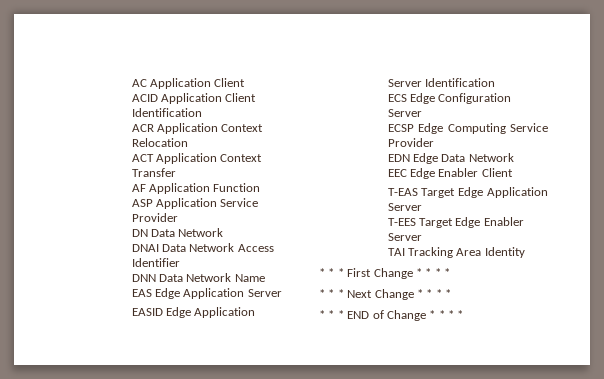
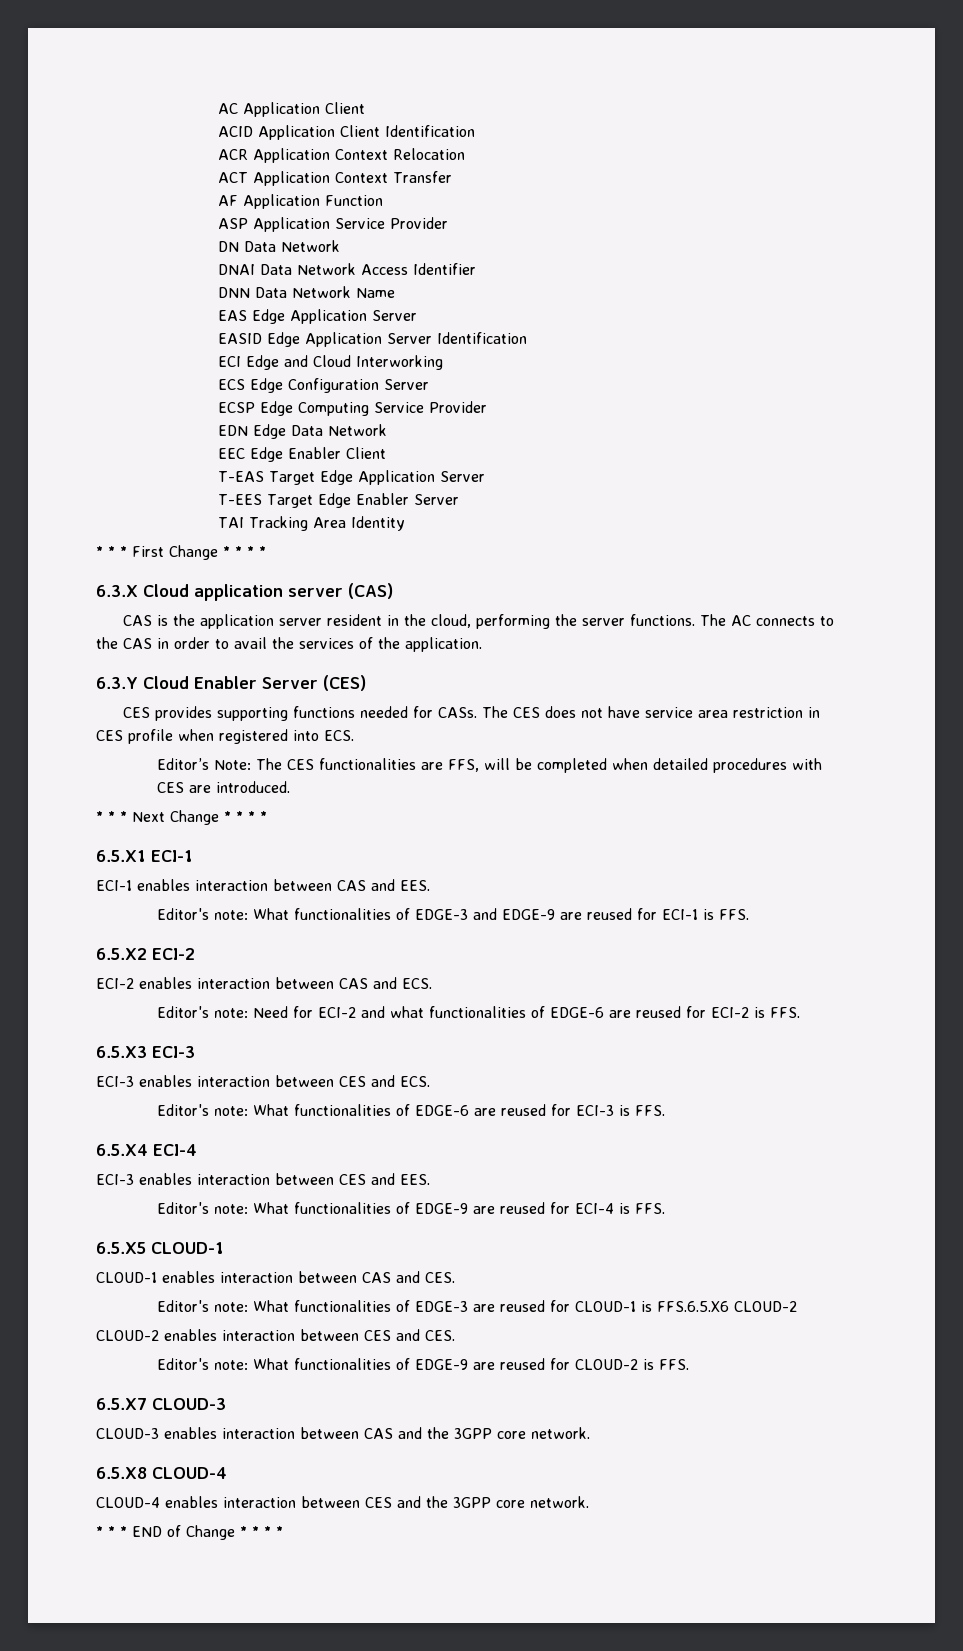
+ ECI Edge and Cloud Interworking
+ 6.3.X Cloud application server (CAS)
+ CAS is the application server resident in the cloud, performing the server functions. The AC connects to the CAS in order to avail the services of the application.
+ 6.3.Y Cloud Enabler Server (CES)
+ CES provides supporting functions needed for CASs. The CES does not have service area restriction in CES profile when registered into ECS.
+ Editor’s Note: The CES functionalities are FFS, will be completed when detailed procedures with CES are introduced.
+ 6.5.X1 ECI-1
+ ECI-1 enables interaction between CAS and EES.
+ Editor's note: What functionalities of EDGE-3 and EDGE-9 are reused for ECI-1 is FFS.
+ 6.5.X2 ECI-2
+ ECI-2 enables interaction between CAS and ECS.
+ Editor's note: Need for ECI-2 and what functionalities of EDGE-6 are reused for ECI-2 is FFS.
+ 6.5.X3 ECI-3
+ ECI-3 enables interaction between CES and ECS.
+ Editor's note: What functionalities of EDGE-6 are reused for ECI-3 is FFS.
+ 6.5.X4 ECI-4
+ ECI-3 enables interaction between CES and EES.
+ Editor's note: What functionalities of EDGE-9 are reused for ECI-4 is FFS.
+ 6.5.X5 CLOUD-1
+ CLOUD-1 enables interaction between CAS and CES.
+ Editor's note: What functionalities of EDGE-3 are reused for CLOUD-1 is FFS.6.5.X6 CLOUD-2
+ CLOUD-2 enables interaction between CES and CES.
+ Editor's note: What functionalities of EDGE-9 are reused for CLOUD-2 is FFS.
+ 6.5.X7 CLOUD-3
+ CLOUD-3 enables interaction between CAS and the 3GPP core network.
+ 6.5.X8 CLOUD-4
+ CLOUD-4 enables interaction between CES and the 3GPP core network.

